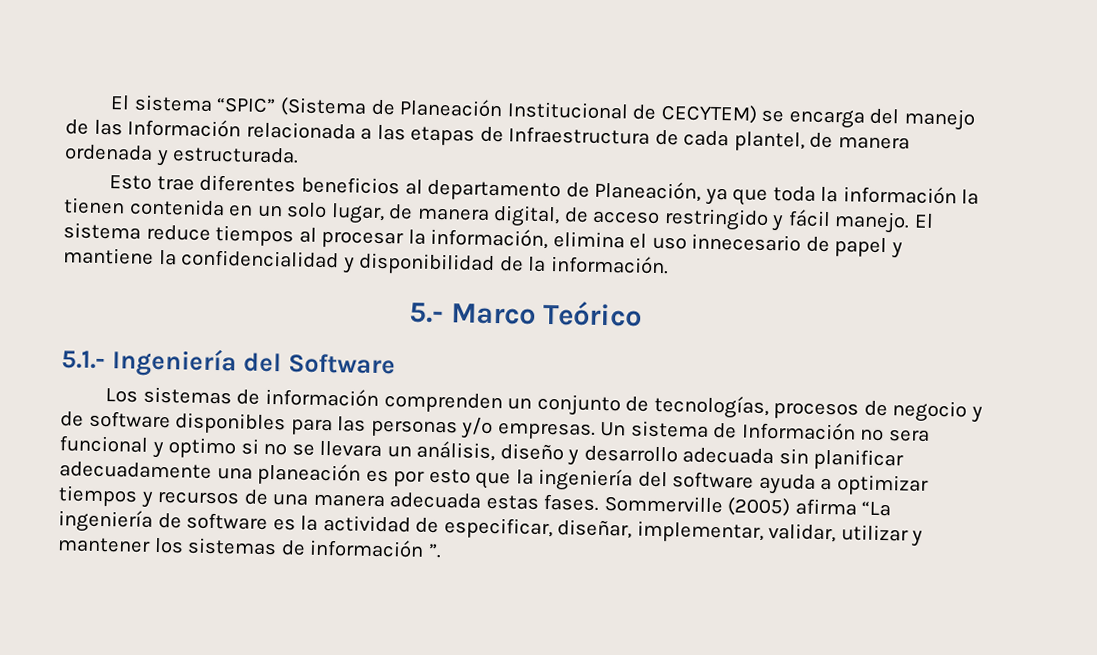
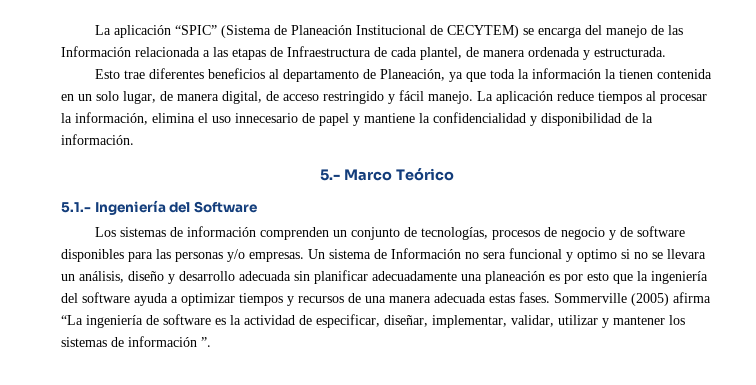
- El sistema “SPIC” (Sistema de Planeación Institucional de CECYTEM) se encarga del manejo de las Información relacionada a las etapas de Infraestructura de cada plantel, de manera ordenada y estructurada.
+ La aplicación “SPIC” (Sistema de Planeación Institucional de CECYTEM) se encarga del manejo de las Información relacionada a las etapas de Infraestructura de cada plantel, de manera ordenada y estructurada.
- El sistema reduce tiempos al procesar la información, elimina el uso innecesario de papel y mantiene la confidencialidad y disponibilidad de la información.
+ La aplicación reduce tiempos al procesar la información, elimina el uso innecesario de papel y mantiene la confidencialidad y disponibilidad de la información.

